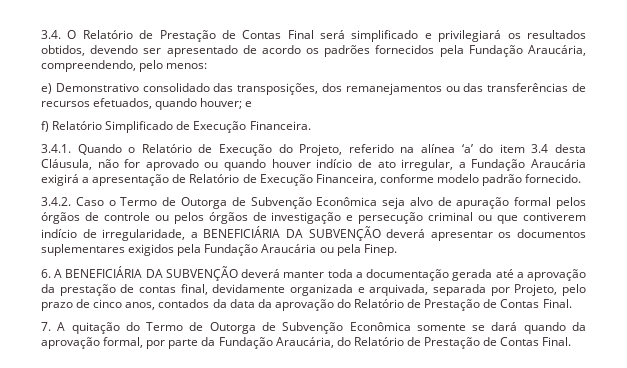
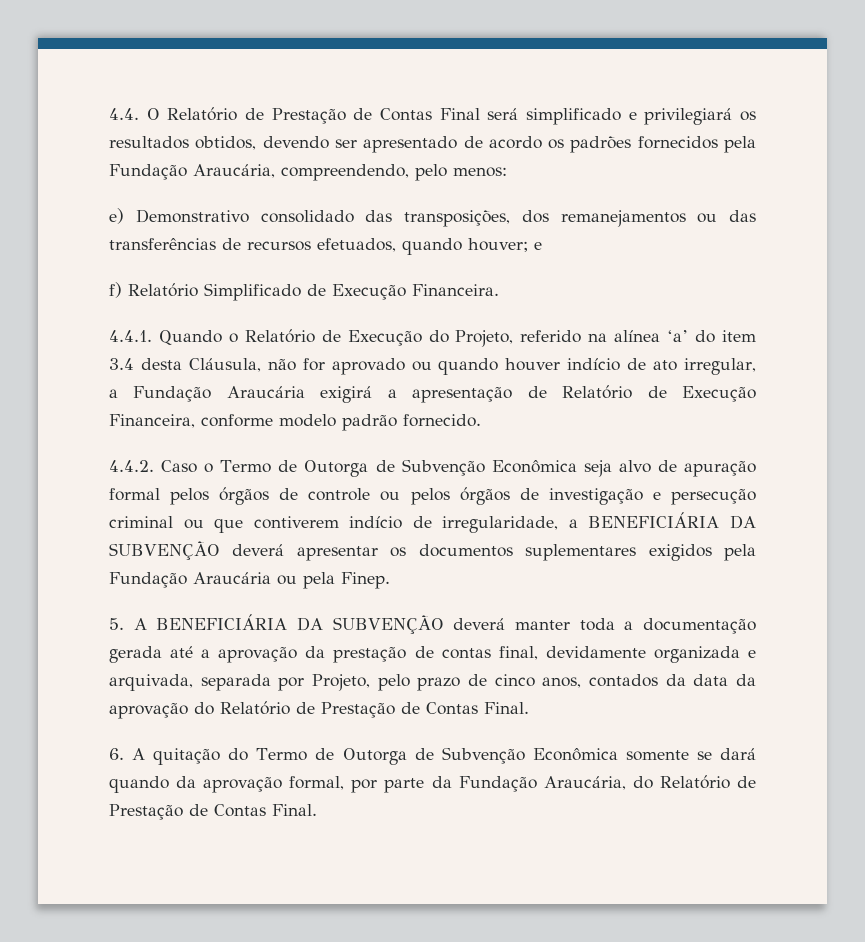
- 3.4. O Relatório de Prestação de Contas Final será simplificado e privilegiará os resultados obtidos, devendo ser apresentado de acordo os padrões fornecidos pela Fundação Araucária, compreendendo, pelo menos:
+ 4.4. O Relatório de Prestação de Contas Final será simplificado e privilegiará os resultados obtidos, devendo ser apresentado de acordo os padrões fornecidos pela Fundação Araucária, compreendendo, pelo menos:
- 3.4.1. Quando o Relatório de Execução do Projeto, referido na alínea ‘a’ do item 3.4 desta Cláusula, não for aprovado ou quando houver indício de ato irregular, a Fundação Araucária exigirá a apresentação de Relatório de Execução Financeira, conforme modelo padrão fornecido.
+ 4.4.1. Quando o Relatório de Execução do Projeto, referido na alínea ‘a’ do item 3.4 desta Cláusula, não for aprovado ou quando houver indício de ato irregular, a Fundação Araucária exigirá a apresentação de Relatório de Execução Financeira, conforme modelo padrão fornecido.
- 3.4.2. Caso o Termo de Outorga de Subvenção Econômica seja alvo de apuração formal pelos órgãos de controle ou pelos órgãos de investigação e persecução criminal ou que contiverem indício de irregularidade, a BENEFICIÁRIA DA SUBVENÇÃO deverá apresentar os documentos suplementares exigidos pela Fundação Araucária ou pela Finep.
+ 4.4.2. Caso o Termo de Outorga de Subvenção Econômica seja alvo de apuração formal pelos órgãos de controle ou pelos órgãos de investigação e persecução criminal ou que contiverem indício de irregularidade, a BENEFICIÁRIA DA SUBVENÇÃO deverá apresentar os documentos suplementares exigidos pela Fundação Araucária ou pela Finep.
- 6. A BENEFICIÁRIA DA SUBVENÇÃO deverá manter toda a documentação gerada até a aprovação da prestação de contas final, devidamente organizada e arquivada, separada por Projeto, pelo prazo de cinco anos, contados da data da aprovação do Relatório de Prestação de Contas Final.
+ 5. A BENEFICIÁRIA DA SUBVENÇÃO deverá manter toda a documentação gerada até a aprovação da prestação de contas final, devidamente organizada e arquivada, separada por Projeto, pelo prazo de cinco anos, contados da data da aprovação do Relatório de Prestação de Contas Final.
- 7. A quitação do Termo de Outorga de Subvenção Econômica somente se dará quando da aprovação formal, por parte da Fundação Araucária, do Relatório de Prestação de Contas Final.
+ 6. A quitação do Termo de Outorga de Subvenção Econômica somente se dará quando da aprovação formal, por parte da Fundação Araucária, do Relatório de Prestação de Contas Final.

